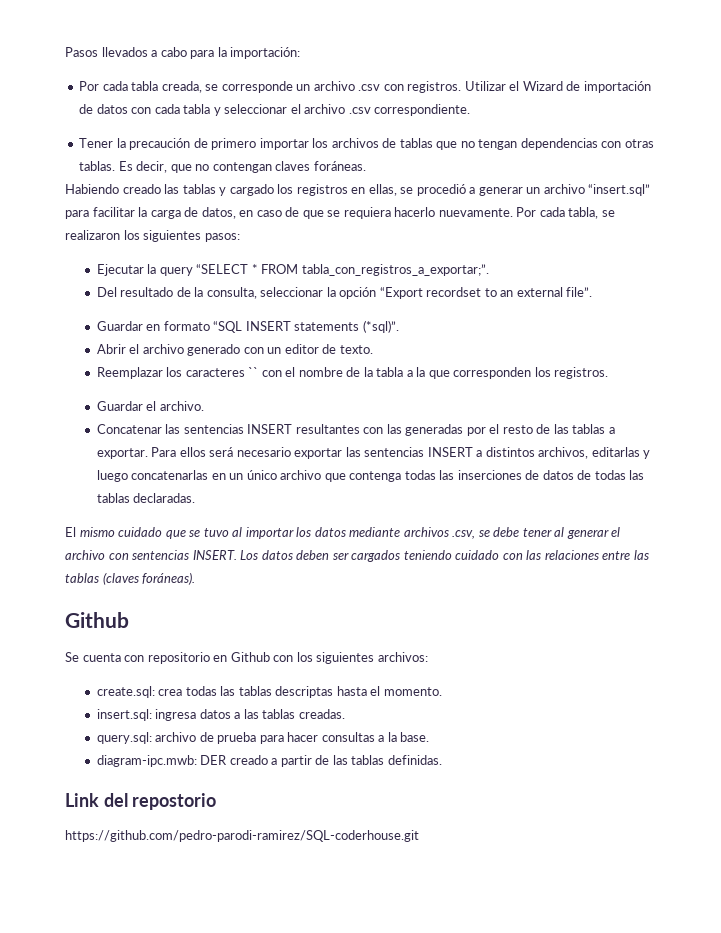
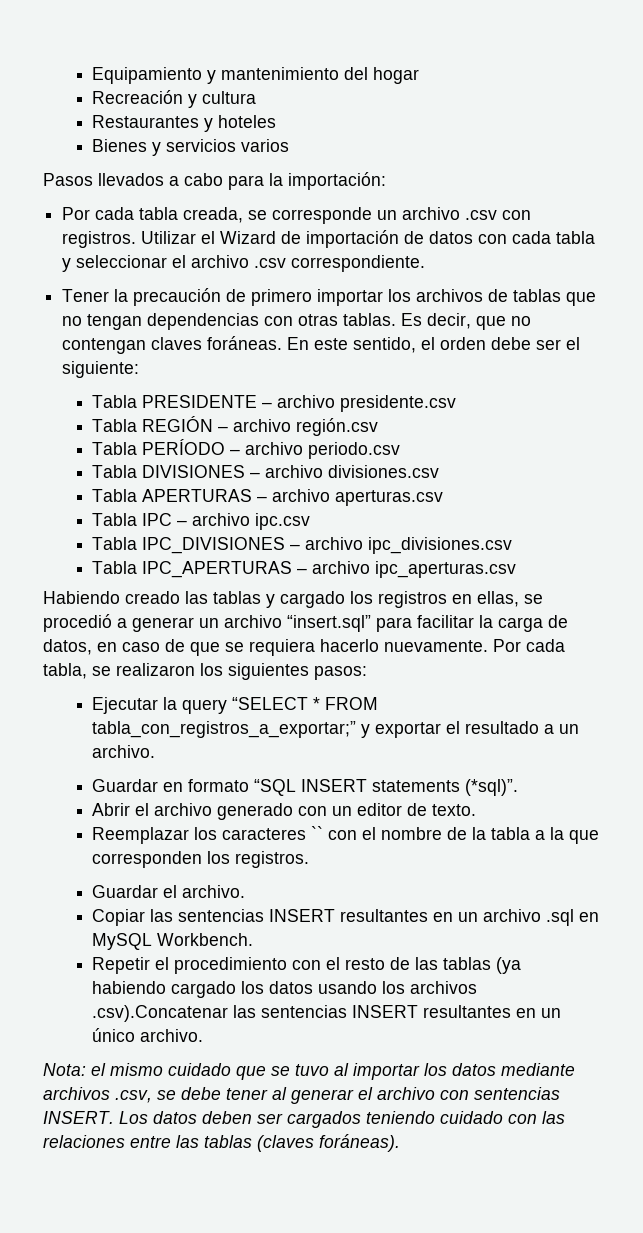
+ Equipamiento y mantenimiento del hogar
+ Recreación y cultura
+ Restaurantes y hoteles
+ Bienes y servicios varios
+ En este sentido, el orden debe ser el siguiente:
+ Tabla PRESIDENTE – archivo presidente.csv
+ Tabla REGIÓN – archivo región.csv
+ Tabla PERÍODO – archivo periodo.csv
+ Tabla DIVISIONES – archivo divisiones.csv
+ Tabla APERTURAS – archivo aperturas.csv
+ Tabla IPC – archivo ipc.csv
+ Tabla IPC_DIVISIONES – archivo ipc_divisiones.csv
+ Tabla IPC_APERTURAS – archivo ipc_aperturas.csv
- Ejecutar la query “SELECT * FROM tabla_con_registros_a_exportar;”.
- Del resultado de la consulta, seleccionar la opción “Export recordset to an external file”.
+ Ejecutar la query “SELECT * FROM tabla_con_registros_a_exportar;” y exportar el resultado a un archivo.
- Concatenar las sentencias INSERT resultantes con las generadas por el resto de las tablas a exportar. Para ellos será necesario exportar las sentencias INSERT a distintos archivos, editarlas y luego concatenarlas en un único archivo que contenga todas las inserciones de datos de todas las tablas declaradas.
- El mismo cuidado que se tuvo al importar los datos mediante archivos .csv, se debe tener al generar el archivo con sentencias INSERT.
+ Copiar las sentencias INSERT resultantes en un archivo .sql en MySQL Workbench.
+ Repetir el procedimiento con el resto de las tablas (ya habiendo cargado los datos usando los archivos .csv).Concatenar las sentencias INSERT resultantes en un único archivo.
+ Nota: el mismo cuidado que se tuvo al importar los datos mediante archivos .csv, se debe tener al generar el archivo con sentencias INSERT.
  Los datos deben ser cargados teniendo cuidado con las relaciones entre las tablas (claves foráneas).
- Github
- Se cuenta con repositorio en Github con los siguientes archivos:
- create.sql: crea todas las tablas descriptas hasta el momento.
- insert.sql: ingresa datos a las tablas creadas.
- query.sql: archivo de prueba para hacer consultas a la base.
- diagram-ipc.mwb: DER creado a partir de las tablas definidas.
- Link del repostorio
- https://github.com/pedro-parodi-ramirez/SQL-coderhouse.git

